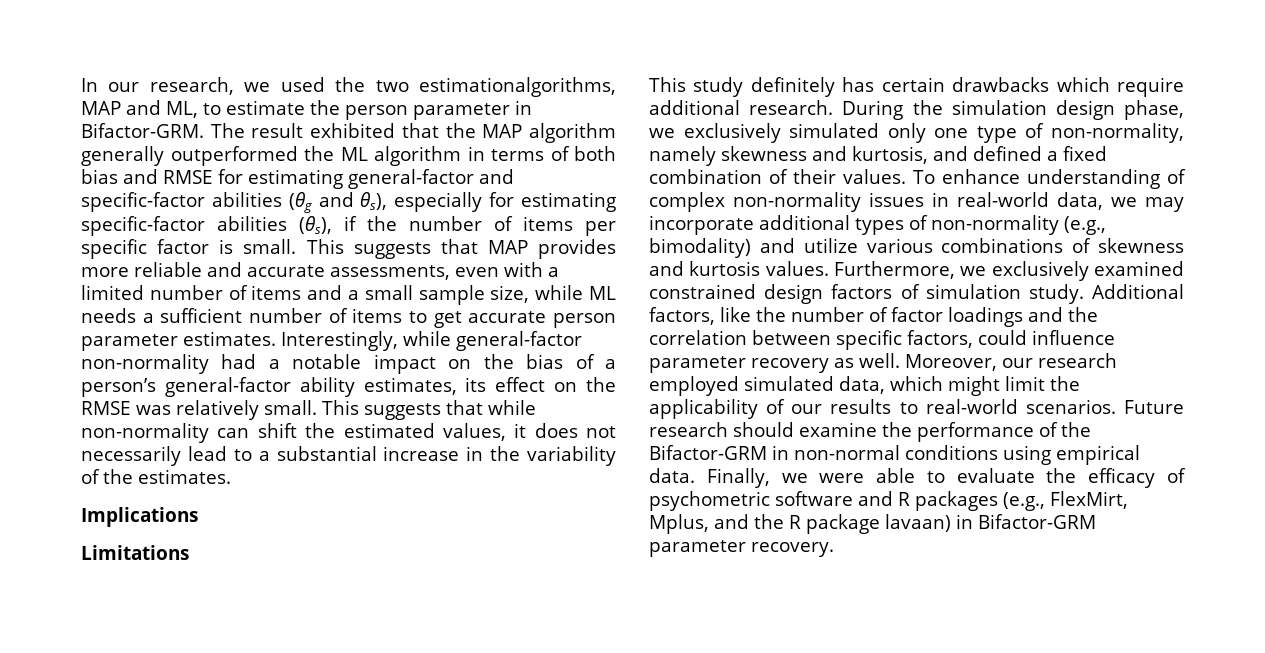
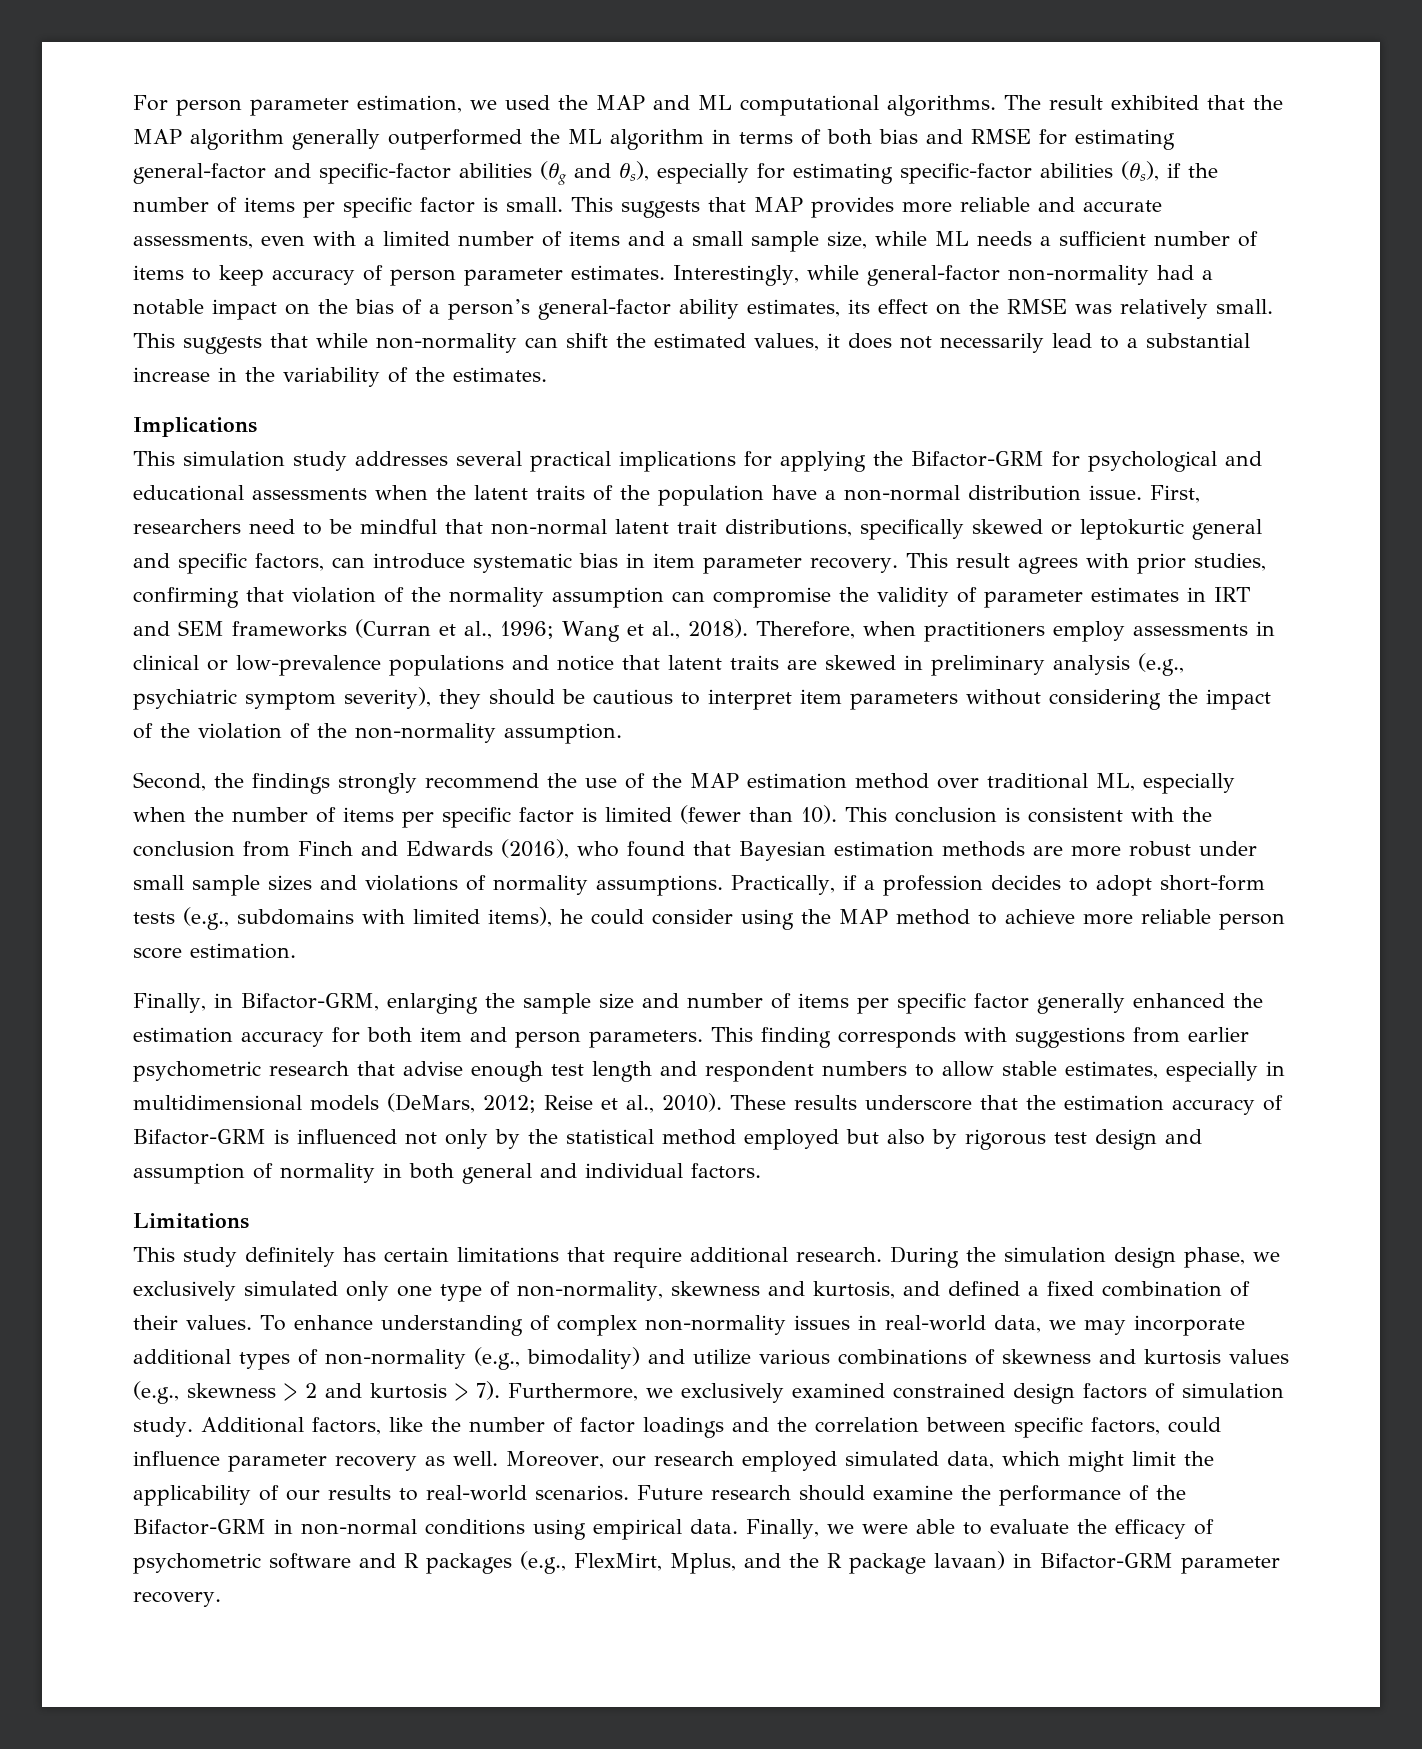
- In our research, we used the two estimationalgorithms, MAP and ML, to estimate the person parameter in Bifactor-GRM.
+ For person parameter estimation, we used the MAP and ML computational algorithms.
- This suggests that MAP provides more reliable and accurate assessments, even with a limited number of items and a small sample size, while ML needs a sufficient number of items to get accurate person parameter estimates.
+ This suggests that MAP provides more reliable and accurate assessments, even with a limited number of items and a small sample size, while ML needs a sufficient number of items to keep accuracy of person parameter estimates.
+ This simulation study addresses several practical implications for applying the Bifactor-GRM for psychological and educational assessments when the latent traits of the population have a non-normal distribution issue. First, researchers need to be mindful that non-normal latent trait distributions, specifically skewed or leptokurtic general and specific factors, can introduce systematic bias in item parameter recovery. This result agrees with prior studies, confirming that violation of the normality assumption can compromise the validity of parameter estimates in IRT and SEM frameworks (Curran et al., 1996; Wang et al., 2018). Therefore, when practitioners employ assessments in clinical or low-prevalence populations and notice that latent traits are skewed in preliminary analysis (e.g., psychiatric symptom severity), they should be cautious to interpret item parameters without considering the impact of the violation of the non-normality assumption.
+ Second, the findings strongly recommend the use of the MAP estimation method over traditional ML, especially when the number of items per specific factor is limited (fewer than 10). This conclusion is consistent with the conclusion from Finch and Edwards (2016), who found that Bayesian estimation methods are more robust under small sample sizes and violations of normality assumptions. Practically, if a profession decides to adopt short-form tests (e.g., subdomains with limited items), he could consider using the MAP method to achieve more reliable person score estimation.
+ Finally, in Bifactor-GRM, enlarging the sample size and number of items per specific factor generally enhanced the estimation accuracy for both item and person parameters. This finding corresponds with suggestions from earlier psychometric research that advise enough test length and respondent numbers to allow stable estimates, especially in multidimensional models (DeMars, 2012; Reise et al., 2010). These results underscore that the estimation accuracy of Bifactor-GRM is influenced not only by the statistical method employed but also by rigorous test design and assumption of normality in both general and individual factors.
- This study definitely has certain drawbacks which require additional research.
+ This study definitely has certain limitations that require additional research.
- During the simulation design phase, we exclusively simulated only one type of non-normality, namely skewness and kurtosis, and defined a fixed combination of their values.
+ During the simulation design phase, we exclusively simulated only one type of non-normality, skewness and kurtosis, and defined a fixed combination of their values.
- To enhance understanding of complex non-normality issues in real-world data, we may incorporate additional types of non-normality (e.g., bimodality) and utilize various combinations of skewness and kurtosis values.
+ To enhance understanding of complex non-normality issues in real-world data, we may incorporate additional types of non-normality (e.g., bimodality) and utilize various combinations of skewness and kurtosis values (e.g., skewness > 2 and kurtosis > 7).

